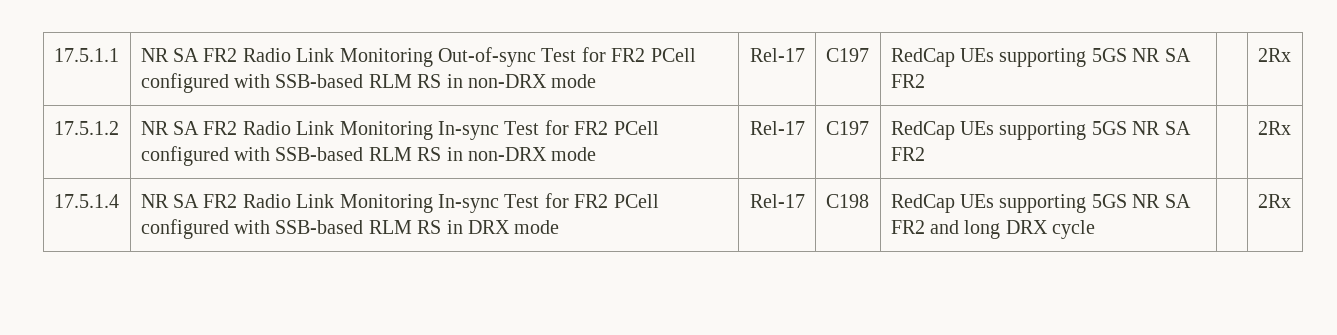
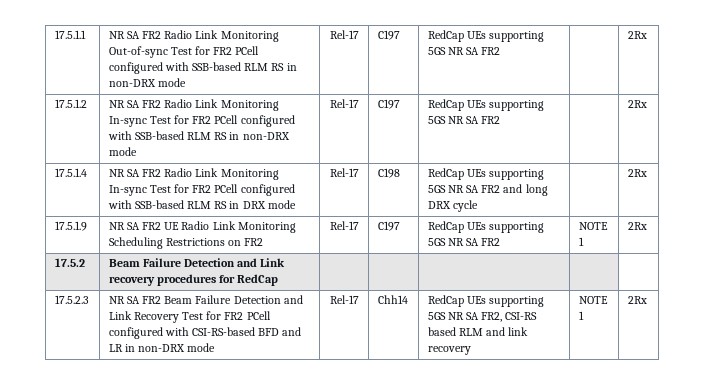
+ 17.5.1.9 | NR SA FR2 UE Radio Link Monitoring Scheduling Restrictions on FR2 | Rel-17 | C197 | RedCap UEs supporting 5GS NR SA FR2 | NOTE 1 | 2Rx
+ 17.5.2 | Beam Failure Detection and Link recovery procedures for RedCap | | | | |
+ 17.5.2.3 | NR SA FR2 Beam Failure Detection and Link Recovery Test for FR2 PCell configured with CSI-RS-based BFD and LR in non-DRX mode | Rel-17 | Chh14 | RedCap UEs supporting 5GS NR SA FR2, CSI-RS based RLM and link recovery | NOTE 1 | 2Rx

